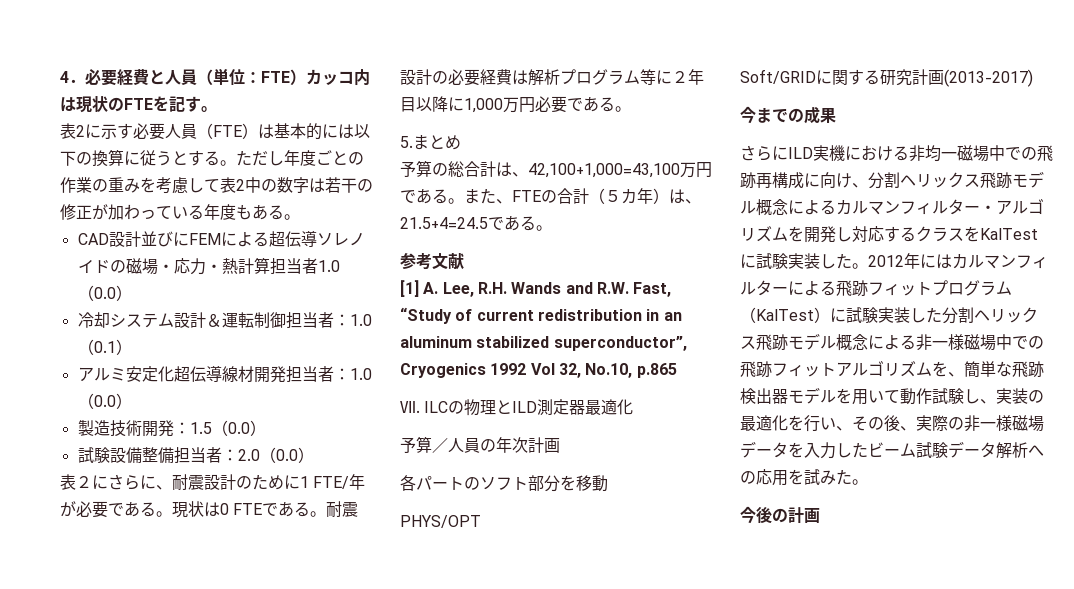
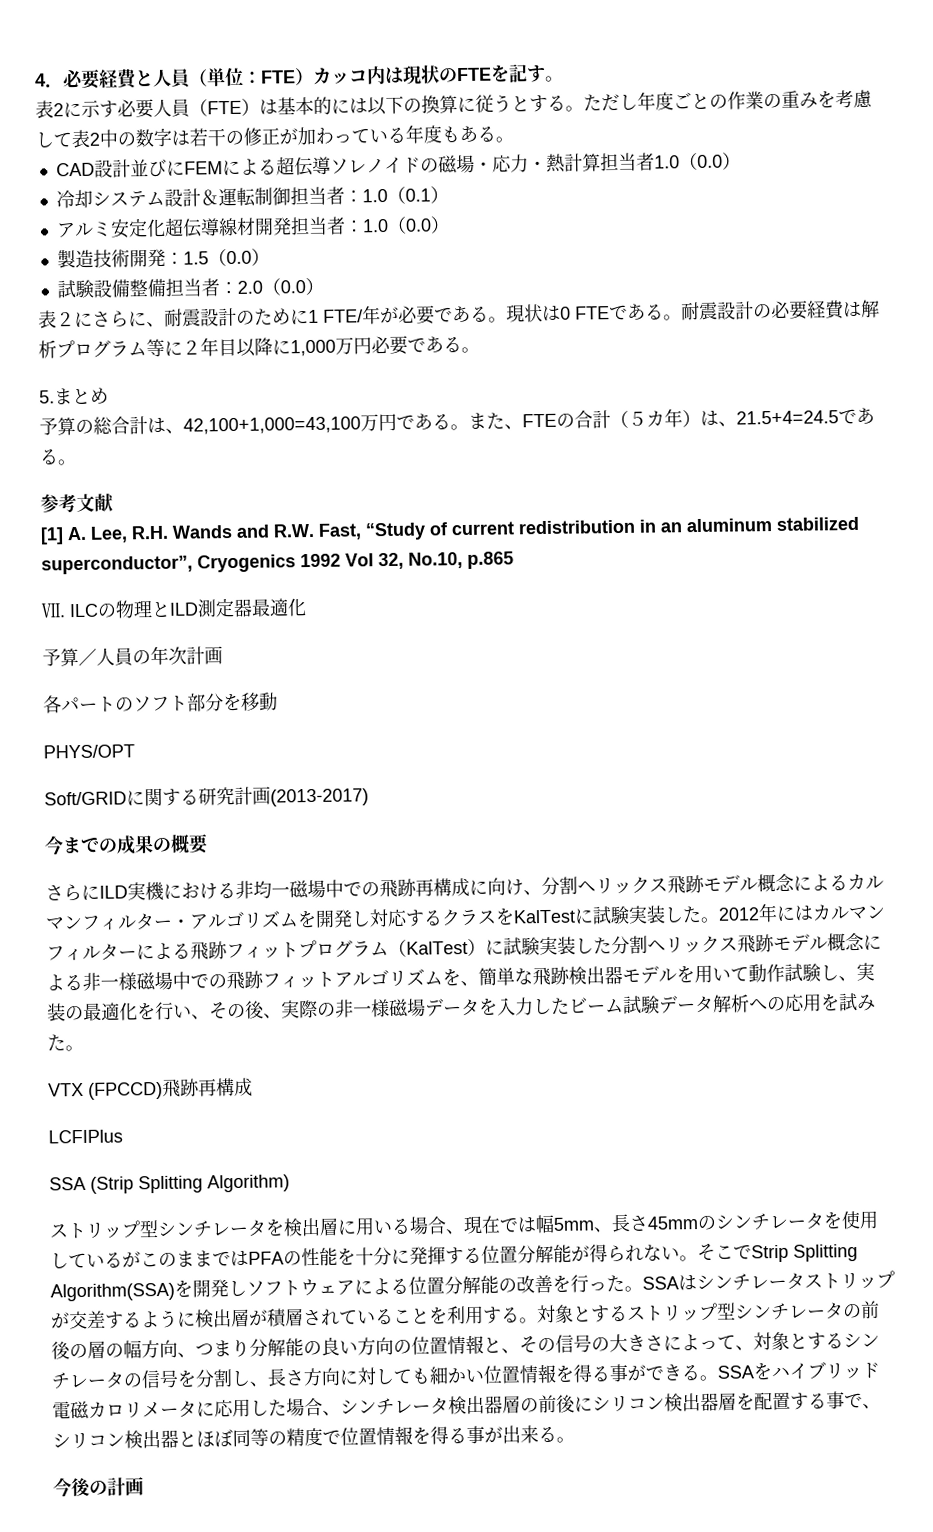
- 今までの成果
+ 今までの成果の概要
+ VTX (FPCCD)飛跡再構成
+ LCFIPlus
+ SSA (Strip Splitting Algorithm)
+ ストリップ型シンチレータを検出層に用いる場合、現在では幅5mm、長さ45mmのシンチレータを使用しているがこのままではPFAの性能を十分に発揮する位置分解能が得られない。そこでStrip Splitting Algorithm(SSA)を開発しソフトウェアによる位置分解能の改善を行った。SSAはシンチレータストリップが交差するように検出層が積層されていることを利用する。対象とするストリップ型シンチレータの前後の層の幅方向、つまり分解能の良い方向の位置情報と、その信号の大きさによって、対象とするシンチレータの信号を分割し、長さ方向に対しても細かい位置情報を得る事ができる。SSAをハイブリッド電磁カロリメータに応用した場合、シンチレータ検出器層の前後にシリコン検出器層を配置する事で、シリコン検出器とほぼ同等の精度で位置情報を得る事が出来る。

